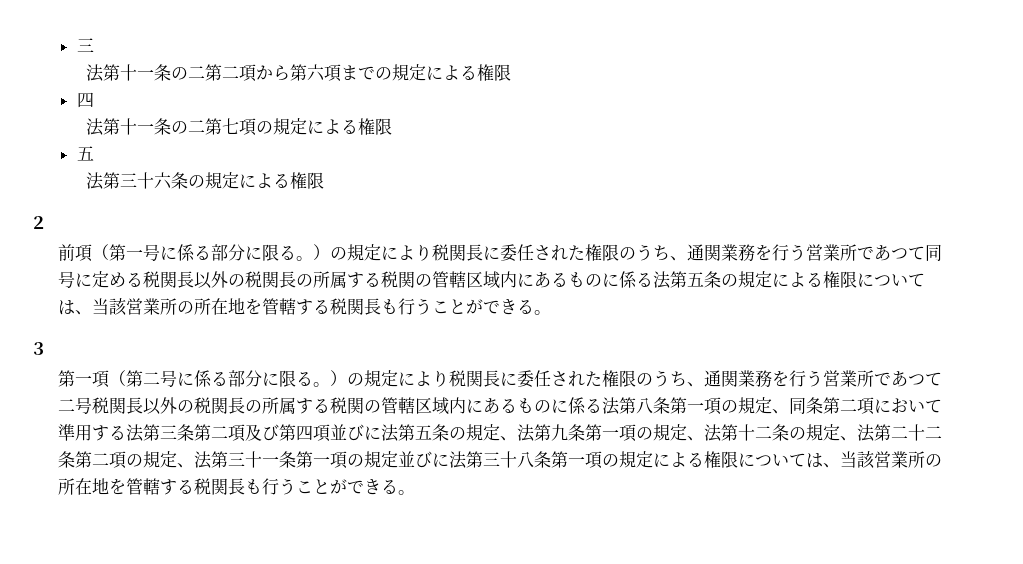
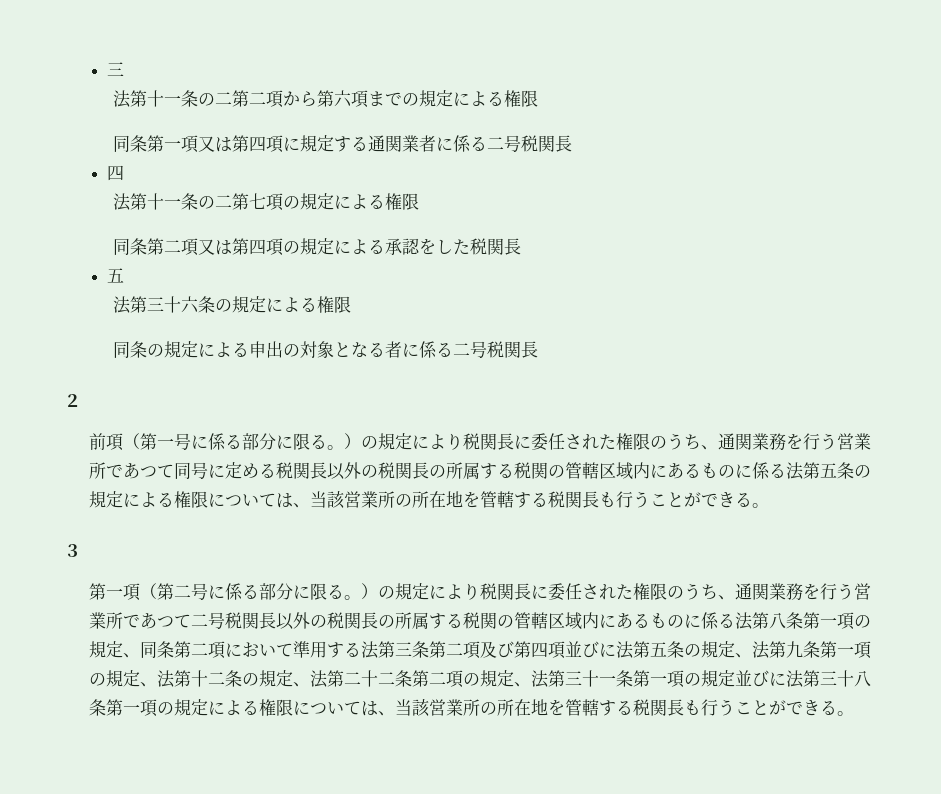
+ 同条第一項又は第四項に規定する通関業者に係る二号税関長
+ 同条第二項又は第四項の規定による承認をした税関長
+ 同条の規定による申出の対象となる者に係る二号税関長

